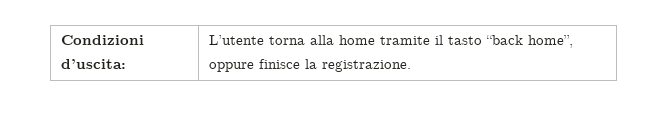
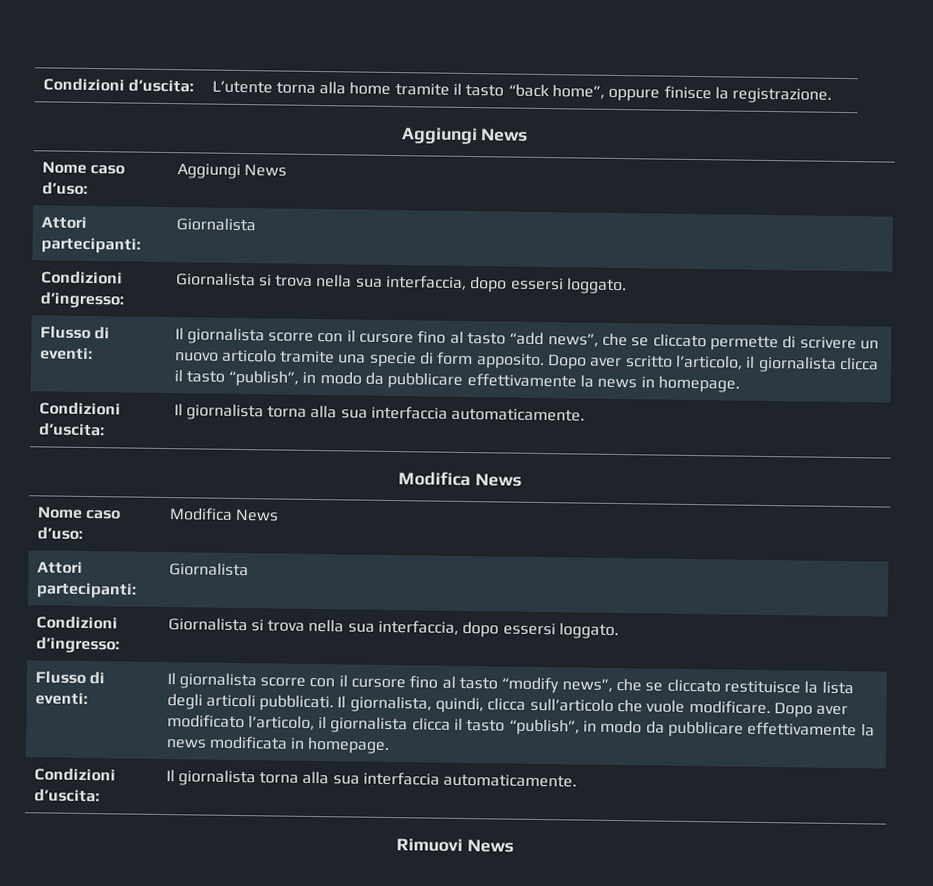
  Condizioni d’uscita: | L’utente torna alla home tramite il tasto “back home”, oppure finisce la registrazione.
+ Aggiungi News
+ Nome caso d’uso: | Aggiungi News
+ Attori partecipanti: | Giornalista
+ Condizioni d’ingresso: | Giornalista si trova nella sua interfaccia, dopo essersi loggato.
+ Flusso di eventi: | Il giornalista scorre con il cursore fino al tasto “add news”, che se cliccato permette di scrivere un nuovo articolo tramite una specie di form apposito. Dopo aver scritto l’articolo, il giornalista clicca il tasto “publish”, in modo da pubblicare effettivamente la news in homepage.
+ Condizioni d’uscita: | Il giornalista torna alla sua interfaccia automaticamente.
+ Modifica News
+ Nome caso d’uso: | Modifica News
+ Attori partecipanti: | Giornalista
+ Condizioni d’ingresso: | Giornalista si trova nella sua interfaccia, dopo essersi loggato.
+ Flusso di eventi: | Il giornalista scorre con il cursore fino al tasto “modify news”, che se cliccato restituisce la lista degli articoli pubblicati. Il giornalista, quindi, clicca sull’articolo che vuole modificare. Dopo aver modificato l’articolo, il giornalista clicca il tasto “publish”, in modo da pubblicare effettivamente la news modificata in homepage.
+ Condizioni d’uscita: | Il giornalista torna alla sua interfaccia automaticamente.
+ Rimuovi News

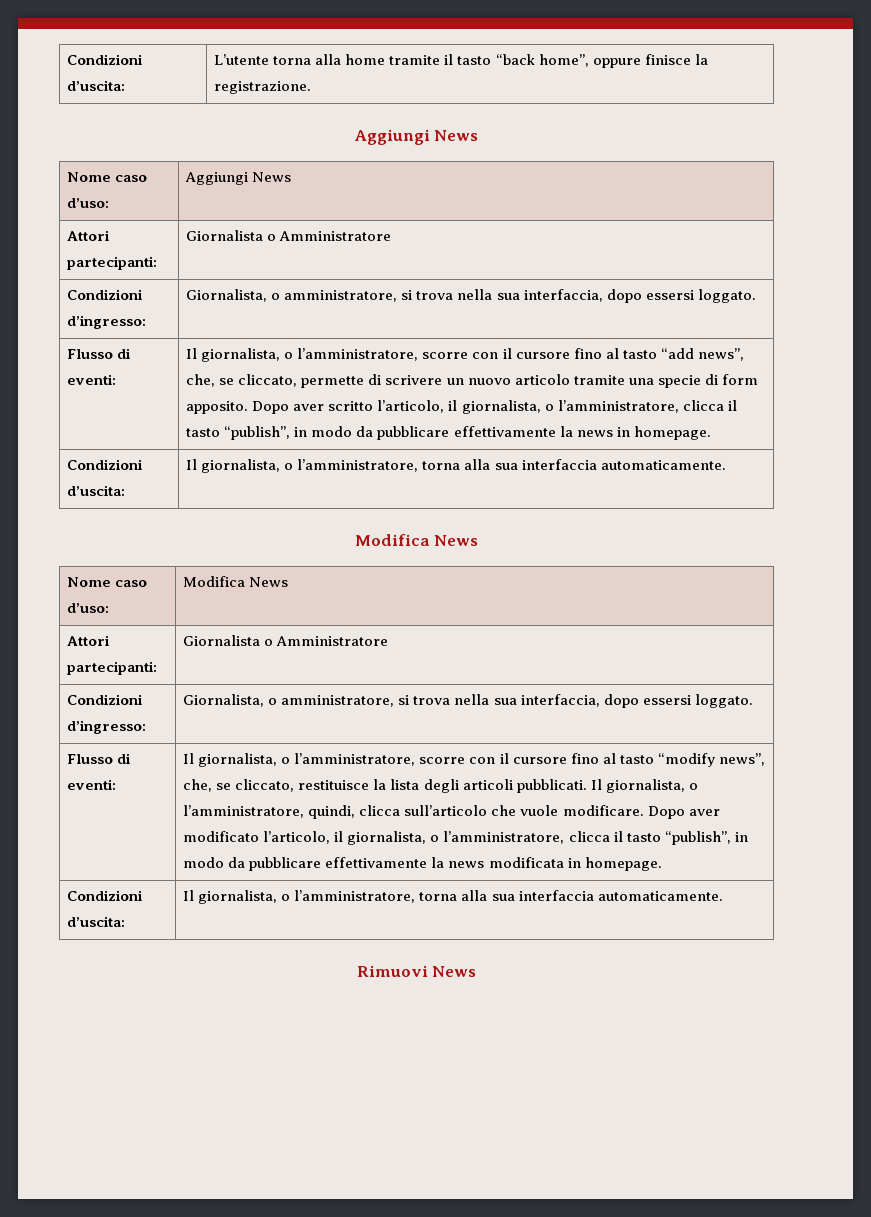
  Nome caso d’uso: | Aggiungi News
- Attori partecipanti: | Giornalista
- Condizioni d’ingresso: | Giornalista si trova nella sua interfaccia, dopo essersi loggato.
+ Attori partecipanti: | Giornalista o Amministratore
+ Condizioni d’ingresso: | Giornalista, o amministratore, si trova nella sua interfaccia, dopo essersi loggato.
- Il giornalista scorre con il cursore fino al tasto “add news”, che se cliccato permette di scrivere un nuovo articolo tramite una specie di form apposito.
+ Il giornalista, o l’amministratore, scorre con il cursore fino al tasto “add news”, che, se cliccato, permette di scrivere un nuovo articolo tramite una specie di form apposito.
- Dopo aver scritto l’articolo, il giornalista clicca il tasto “publish”, in modo da pubblicare effettivamente la news in homepage.
- Condizioni d’uscita: | Il giornalista torna alla sua interfaccia automaticamente.
+ Dopo aver scritto l’articolo, il giornalista, o l’amministratore, clicca il tasto “publish”, in modo da pubblicare effettivamente la news in homepage.
+ Condizioni d’uscita: | Il giornalista, o l’amministratore, torna alla sua interfaccia automaticamente.
  Nome caso d’uso: | Modifica News
- Attori partecipanti: | Giornalista
- Condizioni d’ingresso: | Giornalista si trova nella sua interfaccia, dopo essersi loggato.
+ Attori partecipanti: | Giornalista o Amministratore
+ Condizioni d’ingresso: | Giornalista, o amministratore, si trova nella sua interfaccia, dopo essersi loggato.
- Il giornalista scorre con il cursore fino al tasto “modify news”, che se cliccato restituisce la lista degli articoli pubblicati.
+ Il giornalista, o l’amministratore, scorre con il cursore fino al tasto “modify news”, che, se cliccato, restituisce la lista degli articoli pubblicati.
- Il giornalista, quindi, clicca sull’articolo che vuole modificare.
+ Il giornalista, o l’amministratore, quindi, clicca sull’articolo che vuole modificare.
- Dopo aver modificato l’articolo, il giornalista clicca il tasto “publish”, in modo da pubblicare effettivamente la news modificata in homepage.
- Condizioni d’uscita: | Il giornalista torna alla sua interfaccia automaticamente.
+ Dopo aver modificato l’articolo, il giornalista, o l’amministratore, clicca il tasto “publish”, in modo da pubblicare effettivamente la news modificata in homepage.
+ Condizioni d’uscita: | Il giornalista, o l’amministratore, torna alla sua interfaccia automaticamente.

